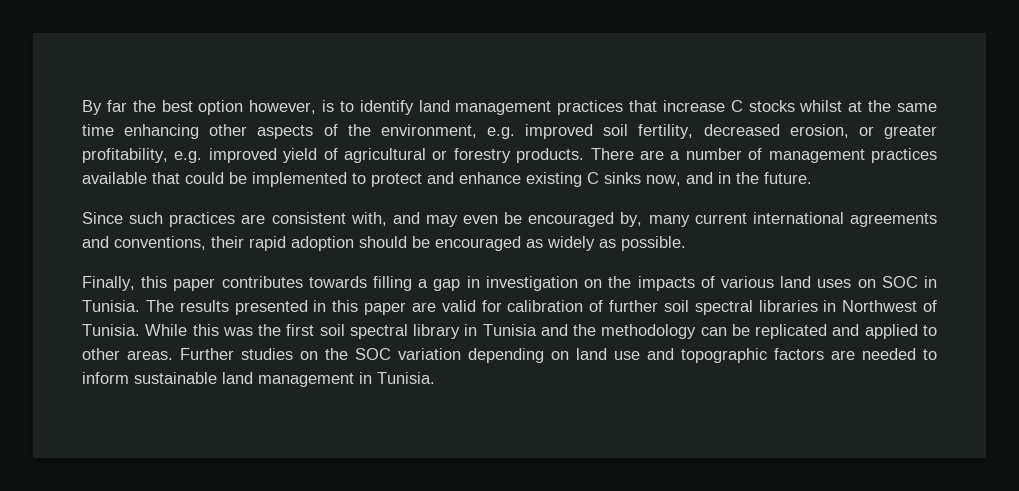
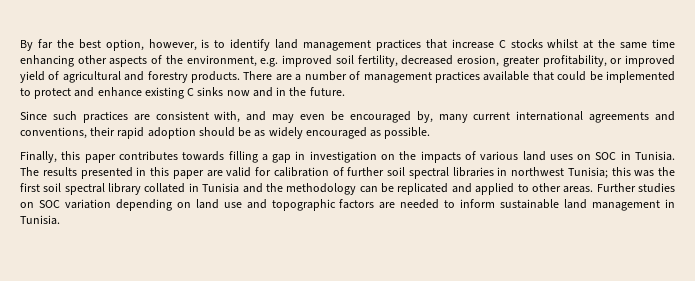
- By far the best option however, is to identify land management practices that increase C stocks whilst at the same time enhancing other aspects of the environment, e.g. improved soil fertility, decreased erosion, or greater profitability, e.g. improved yield of agricultural or forestry products.
+ By far the best option, however, is to identify land management practices that increase C stocks whilst at the same time enhancing other aspects of the environment, e.g. improved soil fertility, decreased erosion, greater profitability, or improved yield of agricultural and forestry products.
- There are a number of management practices available that could be implemented to protect and enhance existing C sinks now, and in the future.
+ There are a number of management practices available that could be implemented to protect and enhance existing C sinks now and in the future.
- Since such practices are consistent with, and may even be encouraged by, many current international agreements and conventions, their rapid adoption should be encouraged as widely as possible.
+ Since such practices are consistent with, and may even be encouraged by, many current international agreements and conventions, their rapid adoption should be as widely encouraged as possible.
- The results presented in this paper are valid for calibration of further soil spectral libraries in Northwest of Tunisia. While this was the first soil spectral library in Tunisia and the methodology can be replicated and applied to other areas.
+ The results presented in this paper are valid for calibration of further soil spectral libraries in northwest Tunisia; this was the first soil spectral library collated in Tunisia and the methodology can be replicated and applied to other areas.
- Further studies on the SOC variation depending on land use and topographic factors are needed to inform sustainable land management in Tunisia.
+ Further studies on SOC variation depending on land use and topographic factors are needed to inform sustainable land management in Tunisia.

